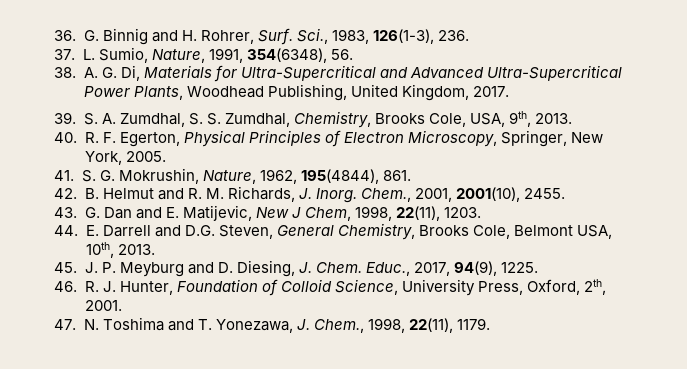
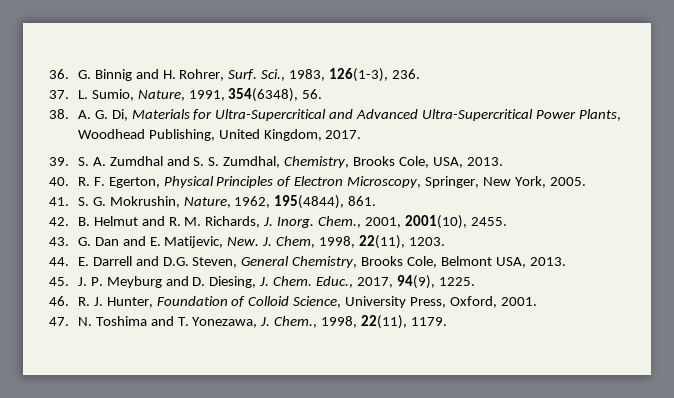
- 39. S. A. Zumdhal, S. S. Zumdhal, Chemistry, Brooks Cole, USA, 9th, 2013.
+ 39. S. A. Zumdhal and S. S. Zumdhal, Chemistry, Brooks Cole, USA, 2013.
- 43. G. Dan and E. Matijevic, New J Chem, 1998, 22(11), 1203.
+ 43. G. Dan and E. Matijevic, New. J. Chem, 1998, 22(11), 1203.
- 44. E. Darrell and D.G. Steven, General Chemistry, Brooks Cole, Belmont USA, 10th, 2013.
+ 44. E. Darrell and D.G. Steven, General Chemistry, Brooks Cole, Belmont USA, 2013.
- 46. R. J. Hunter, Foundation of Colloid Science, University Press, Oxford, 2th, 2001.
+ 46. R. J. Hunter, Foundation of Colloid Science, University Press, Oxford, 2001.

